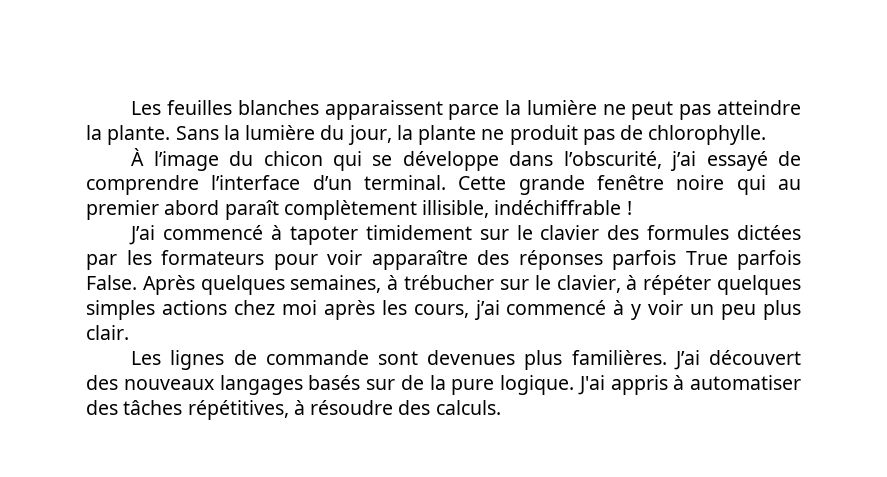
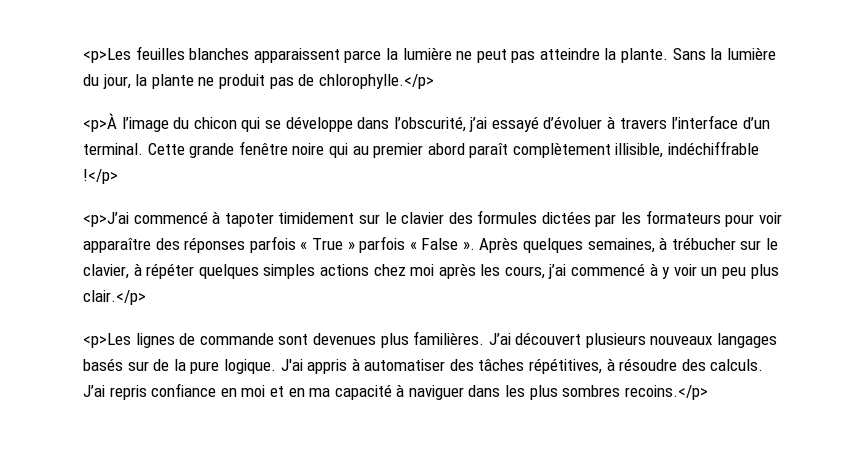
- Les feuilles blanches apparaissent parce la lumière ne peut pas atteindre la plante.
+ <p>Les feuilles blanches apparaissent parce la lumière ne peut pas atteindre la plante.
- Sans la lumière du jour, la plante ne produit pas de chlorophylle.
- À l’image du chicon qui se développe dans l’obscurité, j’ai essayé de comprendre l’interface d’un terminal.
+ Sans la lumière du jour, la plante ne produit pas de chlorophylle.</p>
+ <p>À l’image du chicon qui se développe dans l’obscurité, j’ai essayé d’évoluer à travers l’interface d’un terminal.
- Cette grande fenêtre noire qui au premier abord paraît complètement illisible, indéchiffrable !
- J’ai commencé à tapoter timidement sur le clavier des formules dictées par les formateurs pour voir apparaître des réponses parfois True parfois False.
+ Cette grande fenêtre noire qui au premier abord paraît complètement illisible, indéchiffrable !</p>
+ <p>J’ai commencé à tapoter timidement sur le clavier des formules dictées par les formateurs pour voir apparaître des réponses parfois « True » parfois « False ».
- Après quelques semaines, à trébucher sur le clavier, à répéter quelques simples actions chez moi après les cours, j’ai commencé à y voir un peu plus clair.
- Les lignes de commande sont devenues plus familières.
+ Après quelques semaines, à trébucher sur le clavier, à répéter quelques simples actions chez moi après les cours, j’ai commencé à y voir un peu plus clair.</p>
+ <p>Les lignes de commande sont devenues plus familières.
- J’ai découvert des nouveaux langages basés sur de la pure logique.
+ J’ai découvert plusieurs nouveaux langages basés sur de la pure logique.
+ J’ai repris confiance en moi et en ma capacité à naviguer dans les plus sombres recoins.</p>

